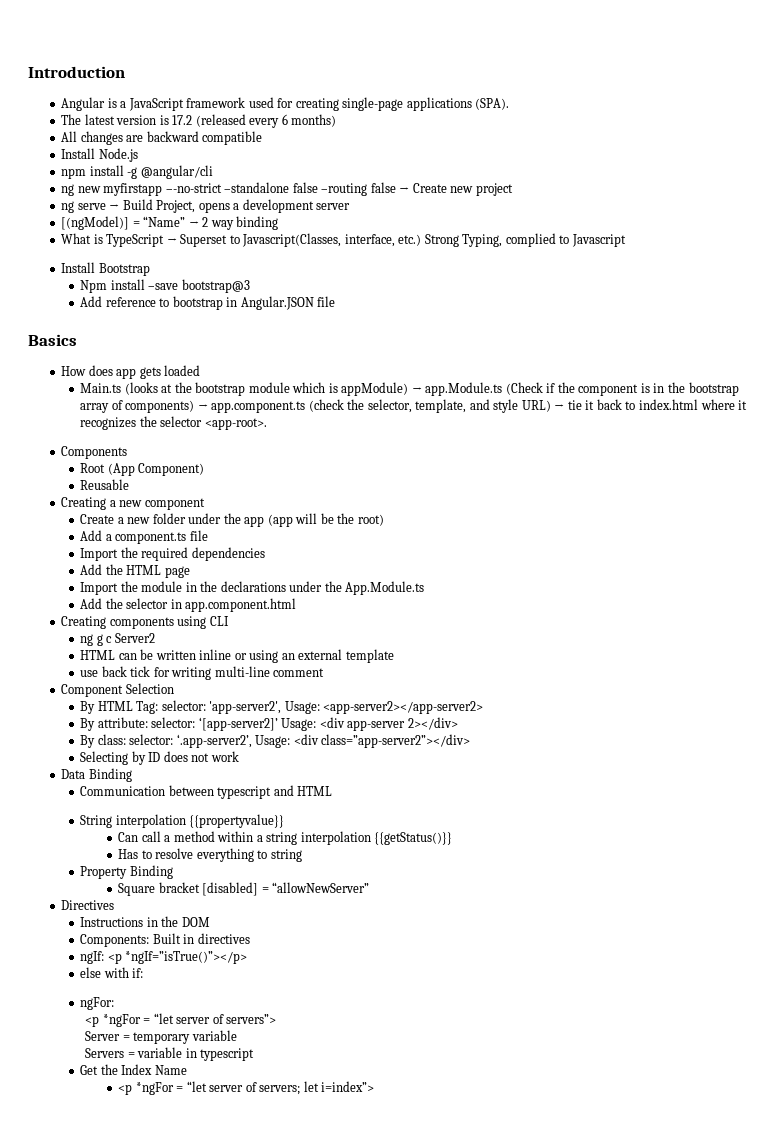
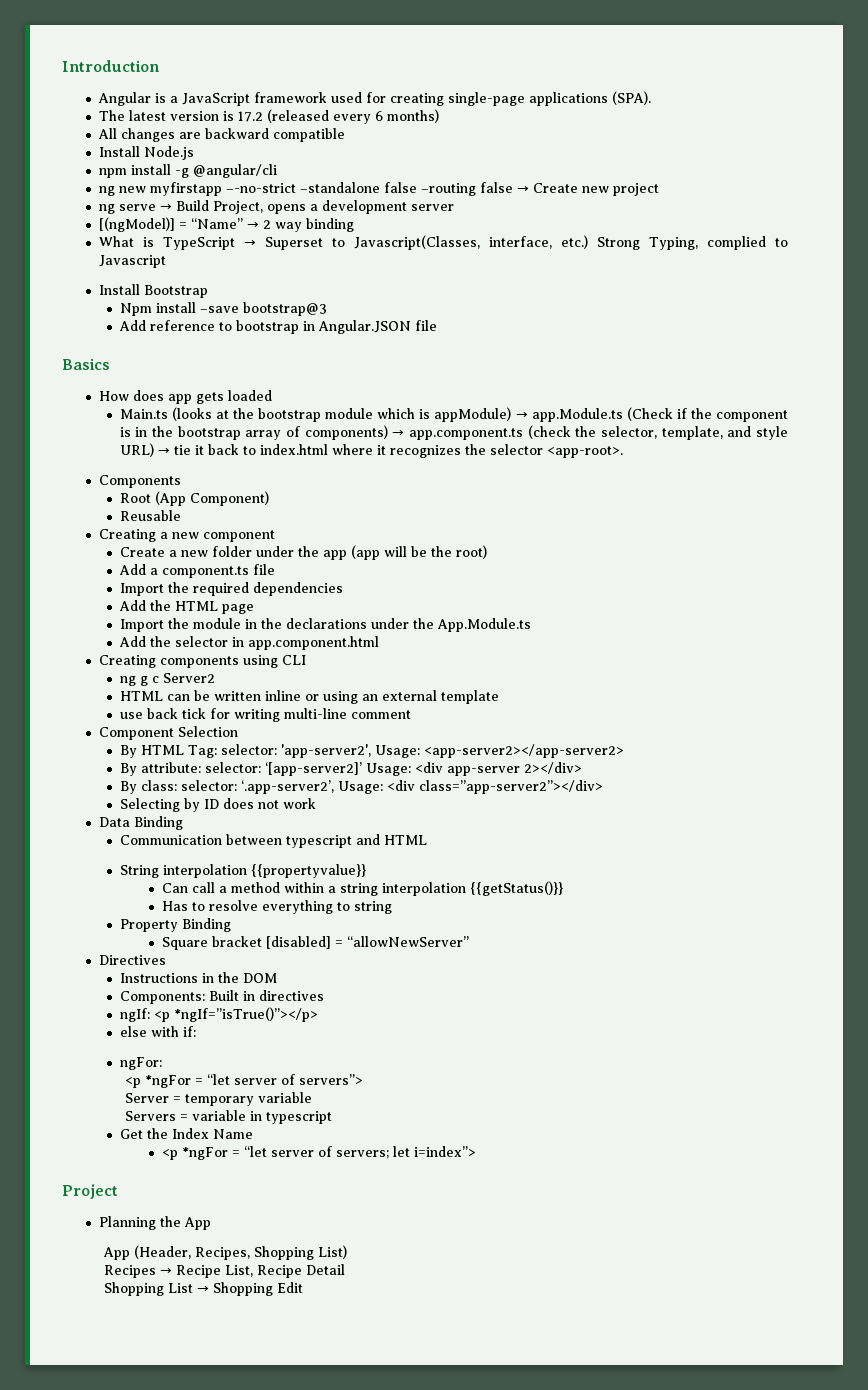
+ Project
+ Planning the App
+ App (Header, Recipes, Shopping List)
+ Recipes → Recipe List, Recipe Detail
+ Shopping List → Shopping Edit

